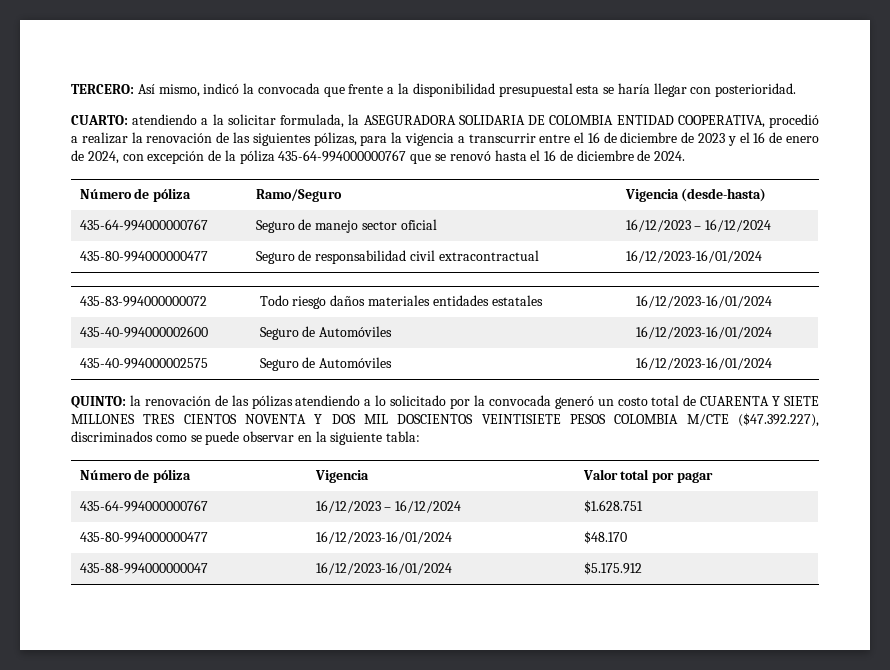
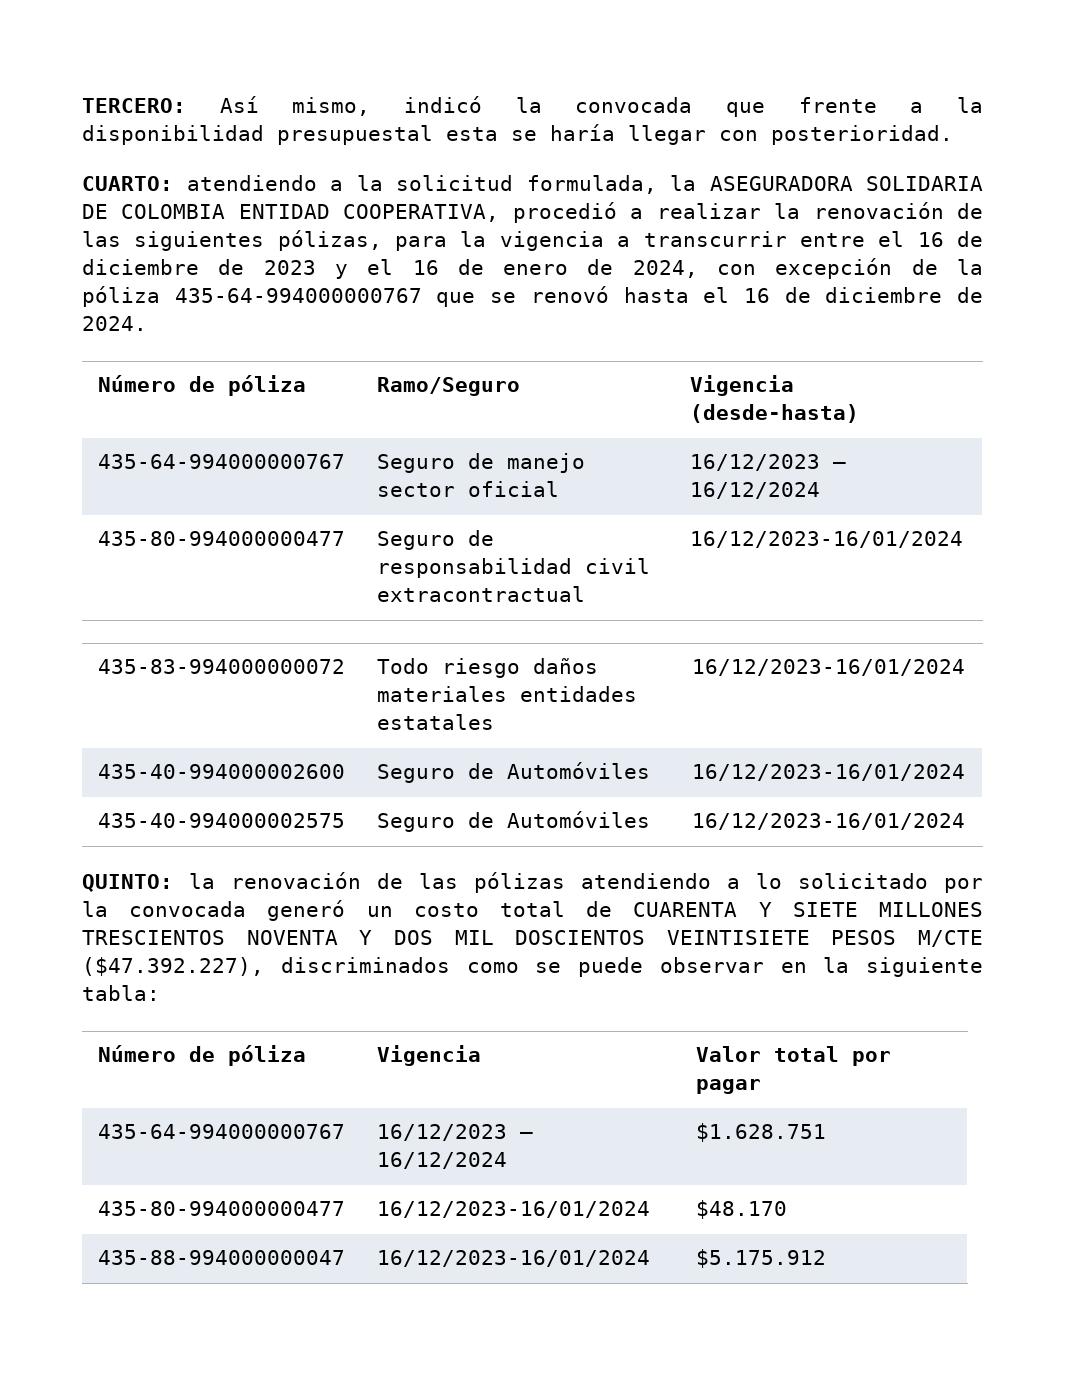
- CUARTO: atendiendo a la solicitar formulada, la ASEGURADORA SOLIDARIA DE COLOMBIA ENTIDAD COOPERATIVA, procedió a realizar la renovación de las siguientes pólizas, para la vigencia a transcurrir entre el 16 de diciembre de 2023 y el 16 de enero de 2024, con excepción de la póliza 435-64-994000000767 que se renovó hasta el 16 de diciembre de 2024.
+ CUARTO: atendiendo a la solicitud formulada, la ASEGURADORA SOLIDARIA DE COLOMBIA ENTIDAD COOPERATIVA, procedió a realizar la renovación de las siguientes pólizas, para la vigencia a transcurrir entre el 16 de diciembre de 2023 y el 16 de enero de 2024, con excepción de la póliza 435-64-994000000767 que se renovó hasta el 16 de diciembre de 2024.
- QUINTO: la renovación de las pólizas atendiendo a lo solicitado por la convocada generó un costo total de CUARENTA Y SIETE MILLONES TRES CIENTOS NOVENTA Y DOS MIL DOSCIENTOS VEINTISIETE PESOS COLOMBIA M/CTE ($47.392.227), discriminados como se puede observar en la siguiente tabla:
+ QUINTO: la renovación de las pólizas atendiendo a lo solicitado por la convocada generó un costo total de CUARENTA Y SIETE MILLONES TRESCIENTOS NOVENTA Y DOS MIL DOSCIENTOS VEINTISIETE PESOS M/CTE ($47.392.227), discriminados como se puede observar en la siguiente tabla:

